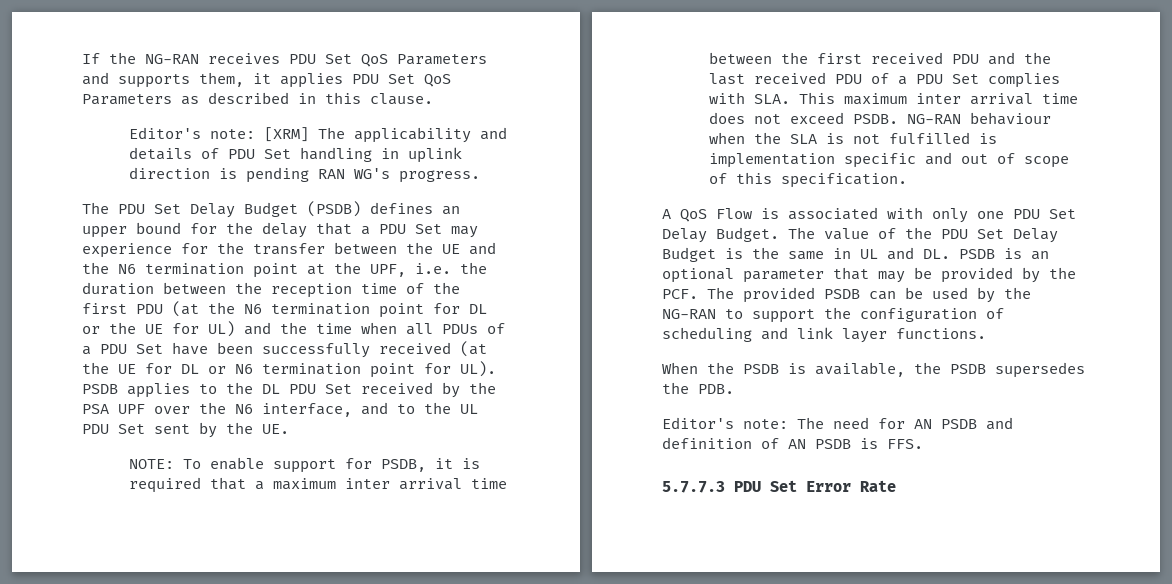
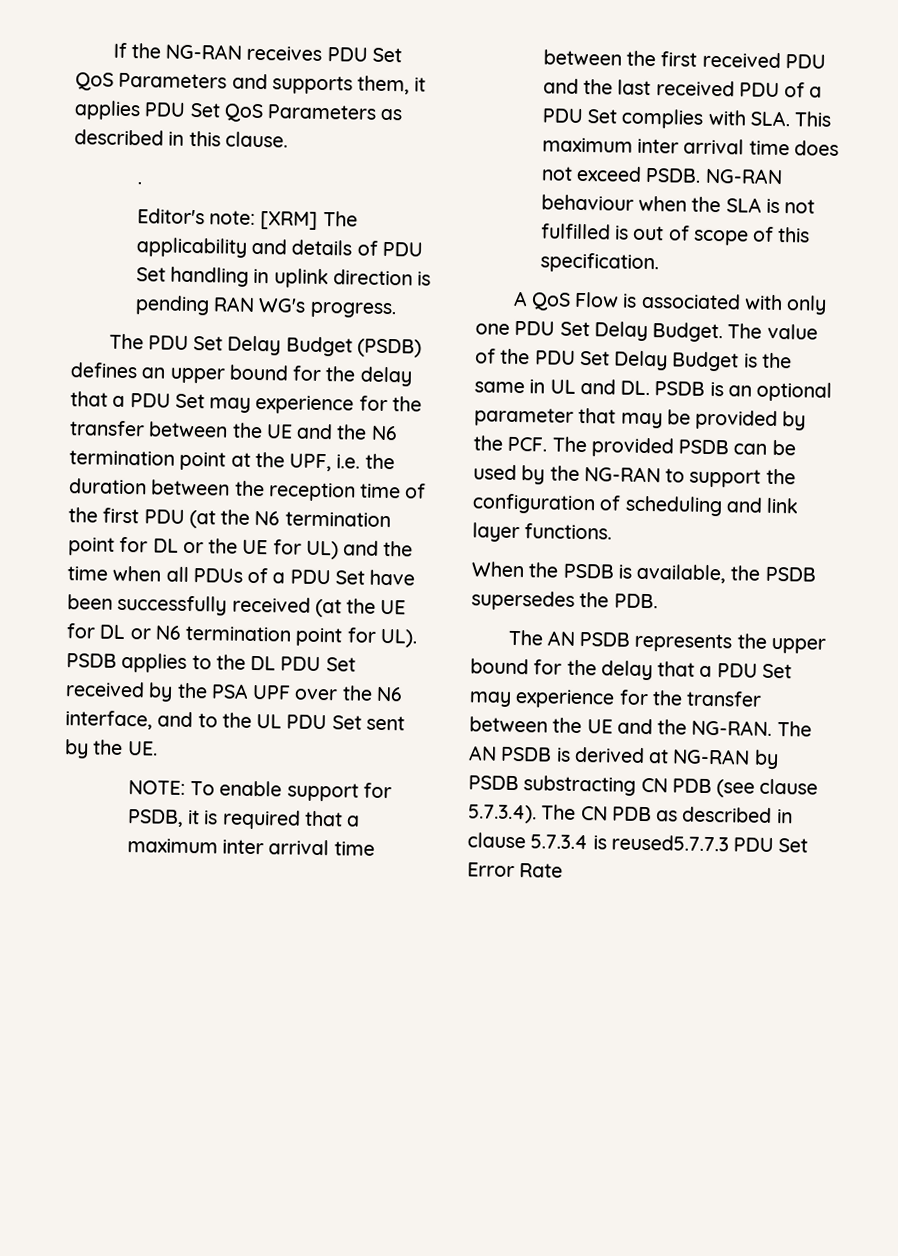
+ .
- NG-RAN behaviour when the SLA is not fulfilled is implementation specific and out of scope of this specification.
+ NG-RAN behaviour when the SLA is not fulfilled is out of scope of this specification.
- Editor's note: The need for AN PSDB and definition of AN PSDB is FFS.
- 5.7.7.3 PDU Set Error Rate
+ The AN PSDB represents the upper bound for the delay that a PDU Set may experience for the transfer between the UE and the NG-RAN. The AN PSDB is derived at NG-RAN by PSDB substracting CN PDB (see clause 5.7.3.4). The CN PDB as described in clause 5.7.3.4 is reused5.7.7.3 PDU Set Error Rate

